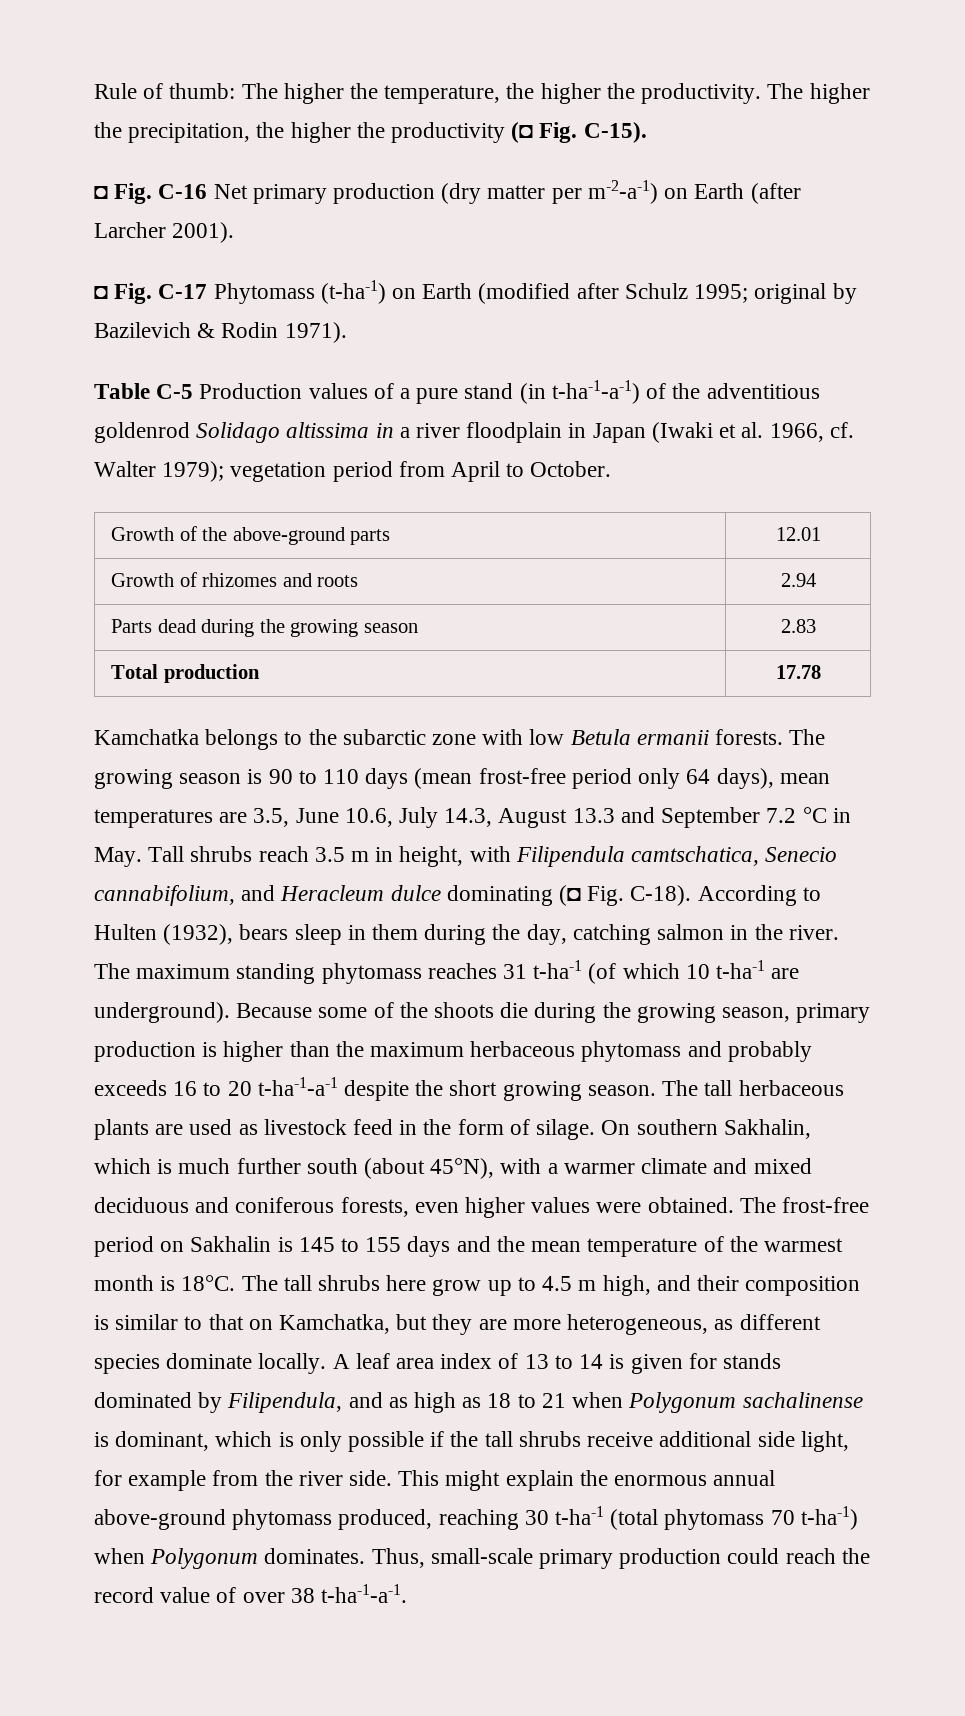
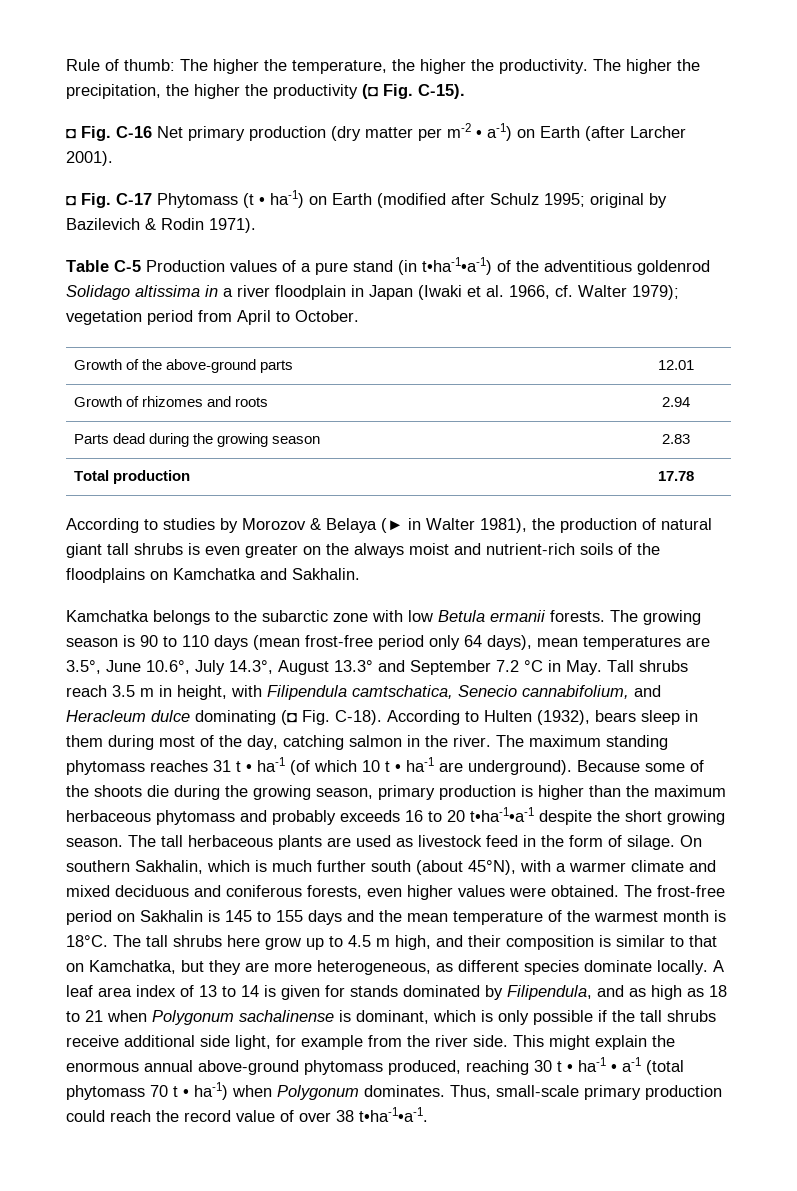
- ◘ Fig. C-16 Net primary production (dry matter per m-2-a-1) on Earth (after Larcher 2001).
+ ◘ Fig. C-16 Net primary production (dry matter per m-2 • a-1) on Earth (after Larcher 2001).
- ◘ Fig. C-17 Phytomass (t-ha-1) on Earth (modified after Schulz 1995; original by Bazilevich & Rodin 1971).
+ ◘ Fig. C-17 Phytomass (t • ha-1) on Earth (modified after Schulz 1995; original by Bazilevich & Rodin 1971).
- Table C-5 Production values of a pure stand (in t-ha-1-a-1) of the adventitious goldenrod Solidago altissima in a river floodplain in Japan (Iwaki et al. 1966, cf. Walter 1979); vegetation period from April to October.
+ Table C-5 Production values of a pure stand (in t•ha-1•a-1) of the adventitious goldenrod Solidago altissima in a river floodplain in Japan (Iwaki et al. 1966, cf. Walter 1979); vegetation period from April to October.
+ According to studies by Morozov & Belaya (► in Walter 1981), the production of natural giant tall shrubs is even greater on the always moist and nutrient-rich soils of the floodplains on Kamchatka and Sakhalin.
- The growing season is 90 to 110 days (mean frost-free period only 64 days), mean temperatures are 3.5, June 10.6, July 14.3, August 13.3 and September 7.2 °C in May. Tall shrubs reach 3.5 m in height, with Filipendula camtschatica, Senecio cannabifolium, and Heracleum dulce dominating (◘ Fig. C-18).
+ The growing season is 90 to 110 days (mean frost-free period only 64 days), mean temperatures are 3.5°, June 10.6°, July 14.3°, August 13.3° and September 7.2 °C in May. Tall shrubs reach 3.5 m in height, with Filipendula camtschatica, Senecio cannabifolium, and Heracleum dulce dominating (◘ Fig. C-18).
- According to Hulten (1932), bears sleep in them during the day, catching salmon in the river.
+ According to Hulten (1932), bears sleep in them during most of the day, catching salmon in the river.
- The maximum standing phytomass reaches 31 t-ha-1 (of which 10 t-ha-1 are underground).
+ The maximum standing phytomass reaches 31 t • ha-1 (of which 10 t • ha-1 are underground).
- Because some of the shoots die during the growing season, primary production is higher than the maximum herbaceous phytomass and probably exceeds 16 to 20 t-ha-1-a-1 despite the short growing season.
+ Because some of the shoots die during the growing season, primary production is higher than the maximum herbaceous phytomass and probably exceeds 16 to 20 t•ha-1•a-1 despite the short growing season.
- This might explain the enormous annual above-ground phytomass produced, reaching 30 t-ha-1 (total phytomass 70 t-ha-1) when Polygonum dominates.
+ This might explain the enormous annual above-ground phytomass produced, reaching 30 t • ha-1 • a-1 (total phytomass 70 t • ha-1) when Polygonum dominates.
- Thus, small-scale primary production could reach the record value of over 38 t-ha-1-a-1.
+ Thus, small-scale primary production could reach the record value of over 38 t•ha-1•a-1.

